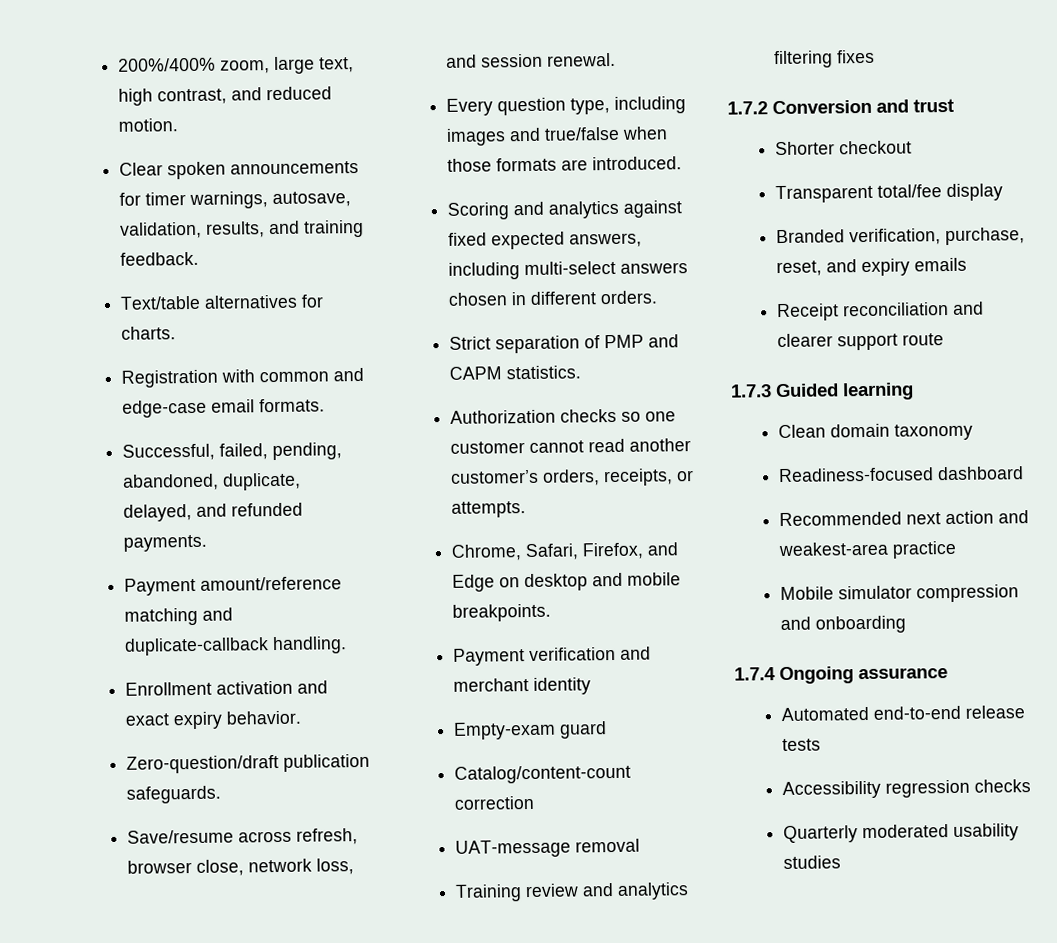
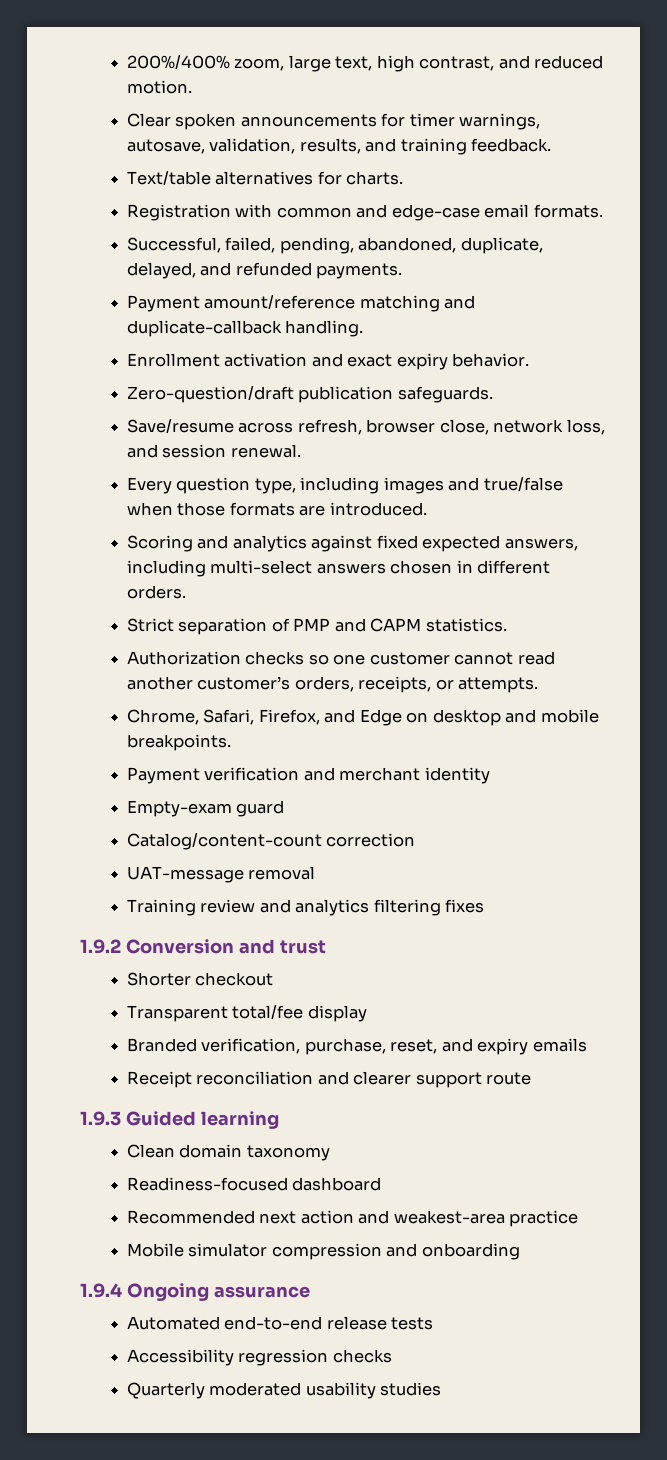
- 1.7.2 Conversion and trust
+ 1.9.2 Conversion and trust
- 1.7.3 Guided learning
+ 1.9.3 Guided learning
- 1.7.4 Ongoing assurance
+ 1.9.4 Ongoing assurance

